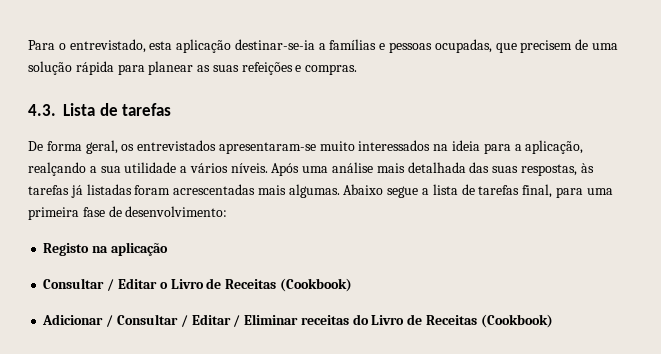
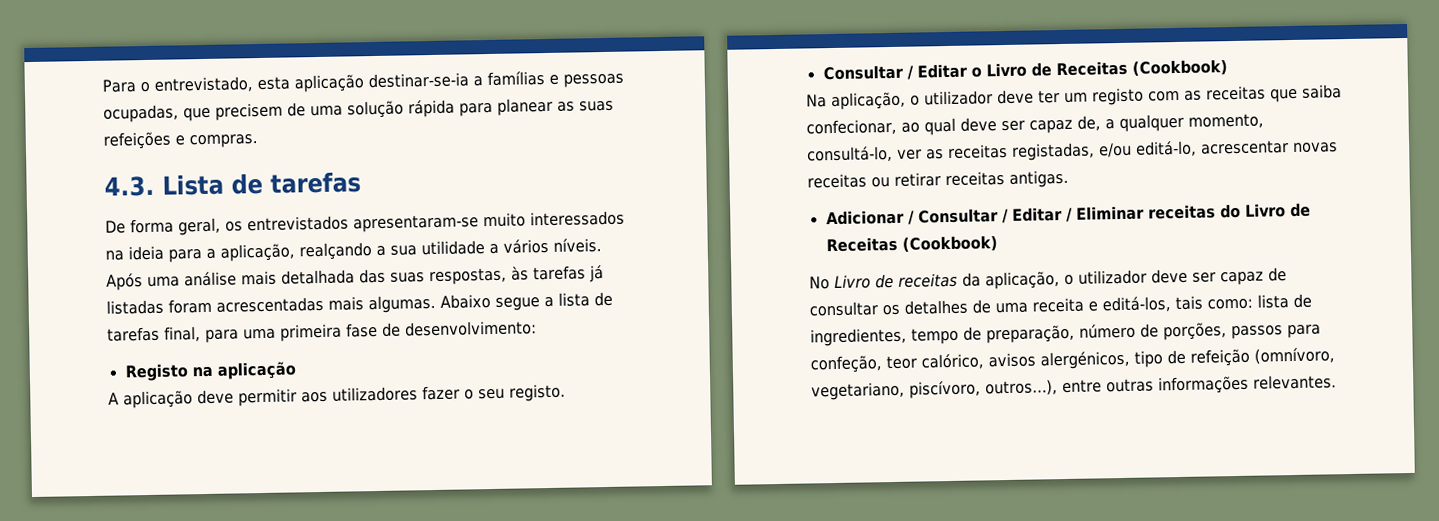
+ A aplicação deve permitir aos utilizadores fazer o seu registo.
+ Na aplicação, o utilizador deve ter um registo com as receitas que saiba confecionar, ao qual deve ser capaz de, a qualquer momento, consultá-lo, ver as receitas registadas, e/ou editá-lo, acrescentar novas receitas ou retirar receitas antigas.
+ No Livro de receitas da aplicação, o utilizador deve ser capaz de consultar os detalhes de uma receita e editá-los, tais como: lista de ingredientes, tempo de preparação, número de porções, passos para confeção, teor calórico, avisos alergénicos, tipo de refeição (omnívoro, vegetariano, piscívoro, outros…), entre outras informações relevantes.

